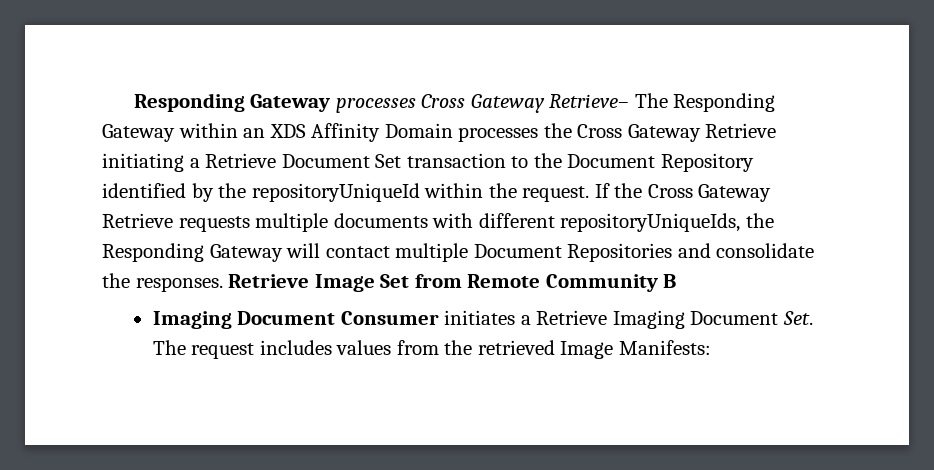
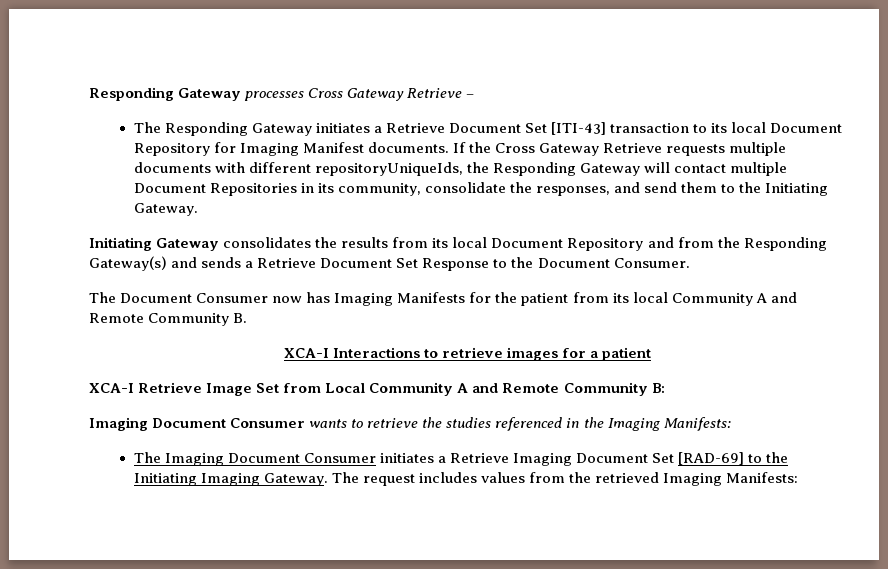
- Responding Gateway processes Cross Gateway Retrieve– The Responding Gateway within an XDS Affinity Domain processes the Cross Gateway Retrieve initiating a Retrieve Document Set transaction to the Document Repository identified by the repositoryUniqueId within the request.
+ Responding Gateway processes Cross Gateway Retrieve –
+ The Responding Gateway initiates a Retrieve Document Set [ITI-43] transaction to its local Document Repository for Imaging Manifest documents.
- If the Cross Gateway Retrieve requests multiple documents with different repositoryUniqueIds, the Responding Gateway will contact multiple Document Repositories and consolidate the responses. Retrieve Image Set from Remote Community B
- Imaging Document Consumer initiates a Retrieve Imaging Document Set. The request includes values from the retrieved Image Manifests:
+ If the Cross Gateway Retrieve requests multiple documents with different repositoryUniqueIds, the Responding Gateway will contact multiple Document Repositories in its community, consolidate the responses, and send them to the Initiating Gateway.
+ Initiating Gateway consolidates the results from its local Document Repository and from the Responding Gateway(s) and sends a Retrieve Document Set Response to the Document Consumer.
+ The Document Consumer now has Imaging Manifests for the patient from its local Community A and Remote Community B.
+ XCA-I Interactions to retrieve images for a patient
+ XCA-I Retrieve Image Set from Local Community A and Remote Community B:
+ Imaging Document Consumer wants to retrieve the studies referenced in the Imaging Manifests:
+ The Imaging Document Consumer initiates a Retrieve Imaging Document Set [RAD-69] to the Initiating Imaging Gateway. The request includes values from the retrieved Imaging Manifests:

